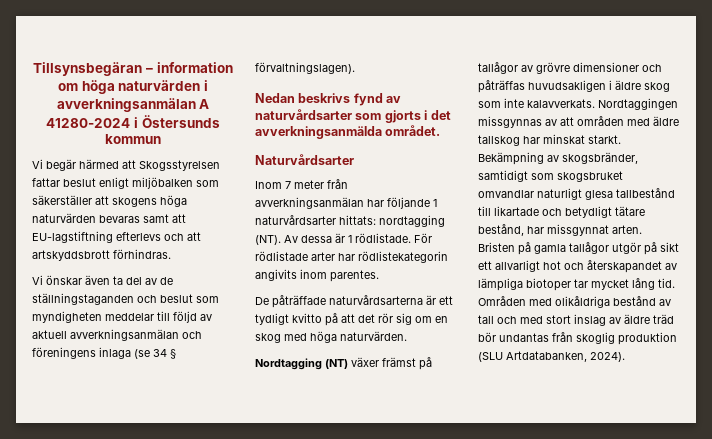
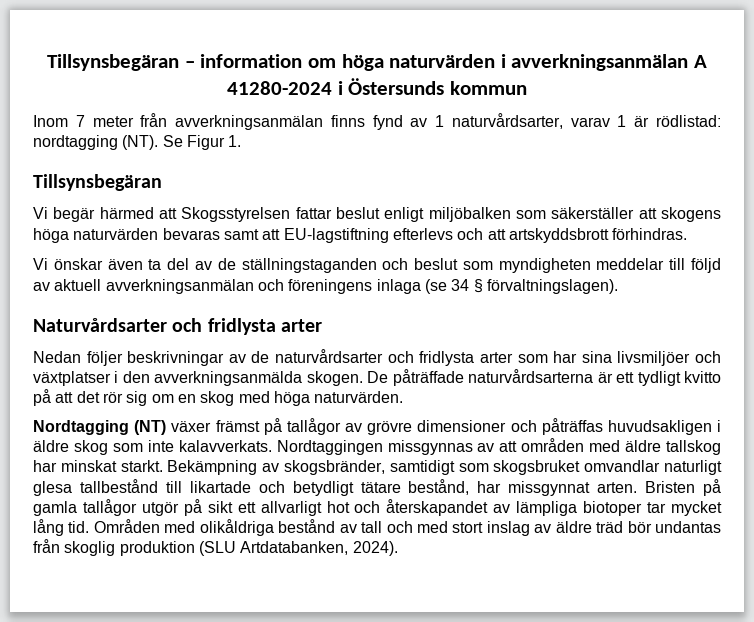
+ Inom 7 meter från avverkningsanmälan finns fynd av 1 naturvårdsarter, varav 1 är rödlistad: nordtagging (NT). Se Figur 1.
+ Tillsynsbegäran
- Nedan beskrivs fynd av naturvårdsarter som gjorts i det avverkningsanmälda området.
- Naturvårdsarter
- Inom 7 meter från avverkningsanmälan har följande 1 naturvårdsarter hittats: nordtagging (NT). Av dessa är 1 rödlistade. För rödlistade arter har rödlistekategorin angivits inom parentes.
- De påträffade naturvårdsarterna är ett tydligt kvitto på att det rör sig om en skog med höga naturvärden.
+ Naturvårdsarter och fridlysta arter
+ Nedan följer beskrivningar av de naturvårdsarter och fridlysta arter som har sina livsmiljöer och växtplatser i den avverkningsanmälda skogen. De påträffade naturvårdsarterna är ett tydligt kvitto på att det rör sig om en skog med höga naturvärden.

